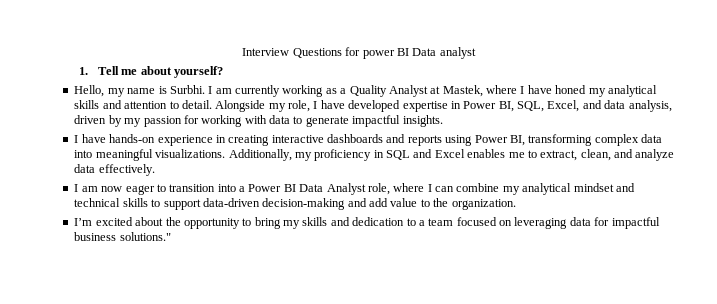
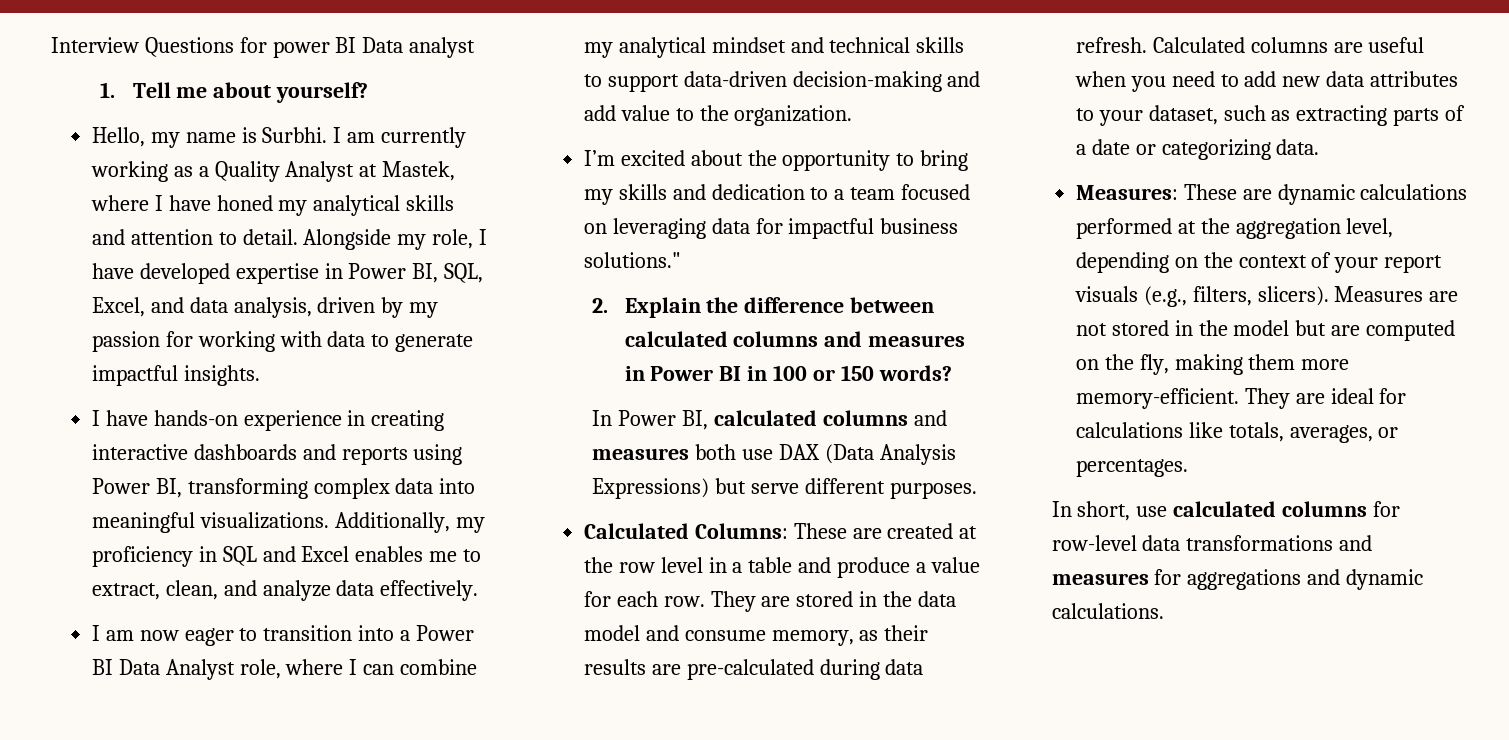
+ 2. Explain the difference between calculated columns and measures in Power BI in 100 or 150 words?
+ In Power BI, calculated columns and measures both use DAX (Data Analysis Expressions) but serve different purposes.
+ Calculated Columns: These are created at the row level in a table and produce a value for each row. They are stored in the data model and consume memory, as their results are pre-calculated during data refresh. Calculated columns are useful when you need to add new data attributes to your dataset, such as extracting parts of a date or categorizing data.
+ Measures: These are dynamic calculations performed at the aggregation level, depending on the context of your report visuals (e.g., filters, slicers). Measures are not stored in the model but are computed on the fly, making them more memory-efficient. They are ideal for calculations like totals, averages, or percentages.
+ In short, use calculated columns for row-level data transformations and measures for aggregations and dynamic calculations.

